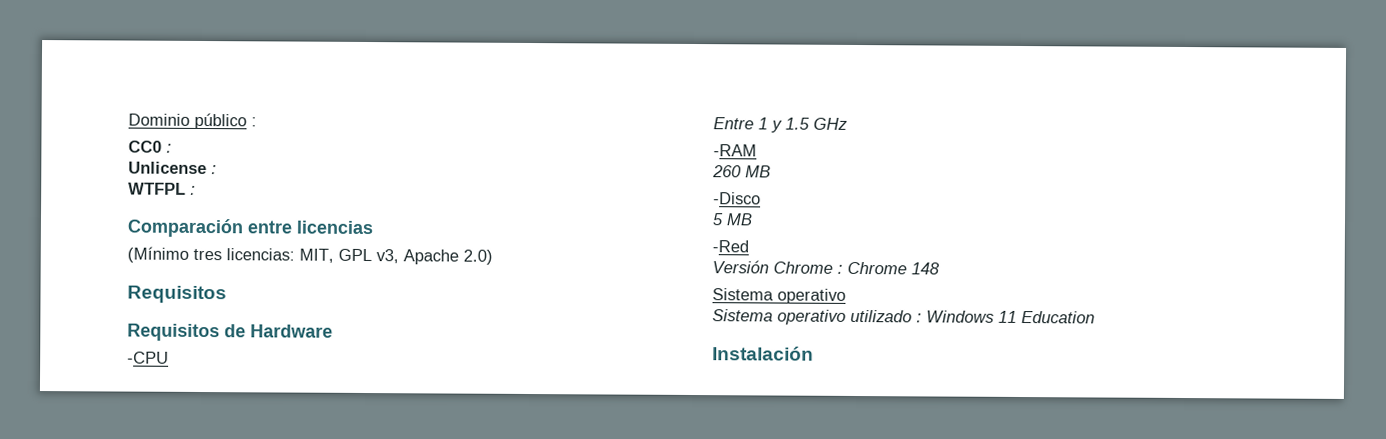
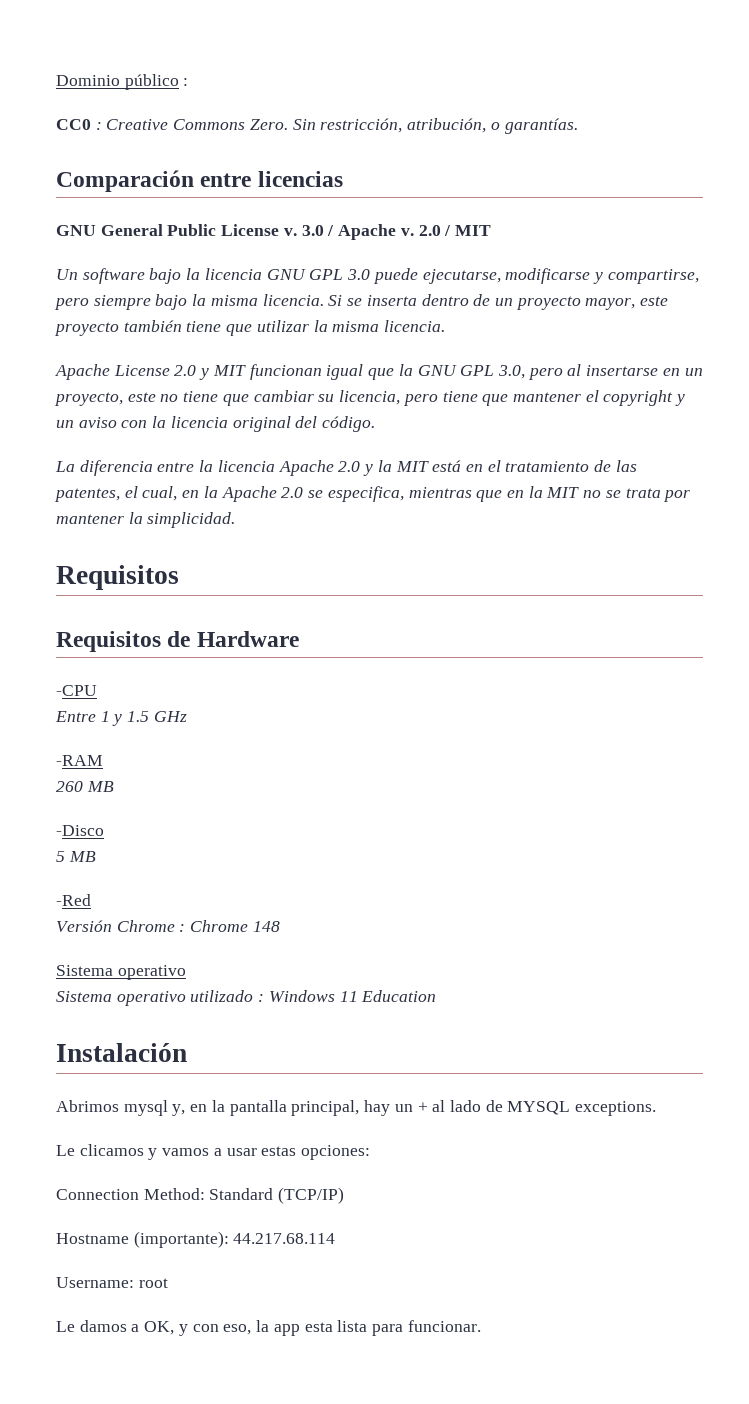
- CC0 :
- Unlicense :
- WTFPL :
+ CC0 : Creative Commons Zero. Sin restricción, atribución, o garantías.
  Comparación entre licencias
- (Mínimo tres licencias: MIT, GPL v3, Apache 2.0)
+ GNU General Public License v. 3.0 / Apache v. 2.0 / MIT
+ Un software bajo la licencia GNU GPL 3.0 puede ejecutarse, modificarse y compartirse, pero siempre bajo la misma licencia. Si se inserta dentro de un proyecto mayor, este proyecto también tiene que utilizar la misma licencia.
+ Apache License 2.0 y MIT funcionan igual que la GNU GPL 3.0, pero al insertarse en un proyecto, este no tiene que cambiar su licencia, pero tiene que mantener el copyright y un aviso con la licencia original del código.
+ La diferencia entre la licencia Apache 2.0 y la MIT está en el tratamiento de las patentes, el cual, en la Apache 2.0 se especifica, mientras que en la MIT no se trata por mantener la simplicidad.
+ Abrimos mysql y, en la pantalla principal, hay un + al lado de MYSQL exceptions.
+ Le clicamos y vamos a usar estas opciones:
+ Connection Method: Standard (TCP/IP)
+ Hostname (importante): 44.217.68.114
+ Username: root
+ Le damos a OK, y con eso, la app esta lista para funcionar.

